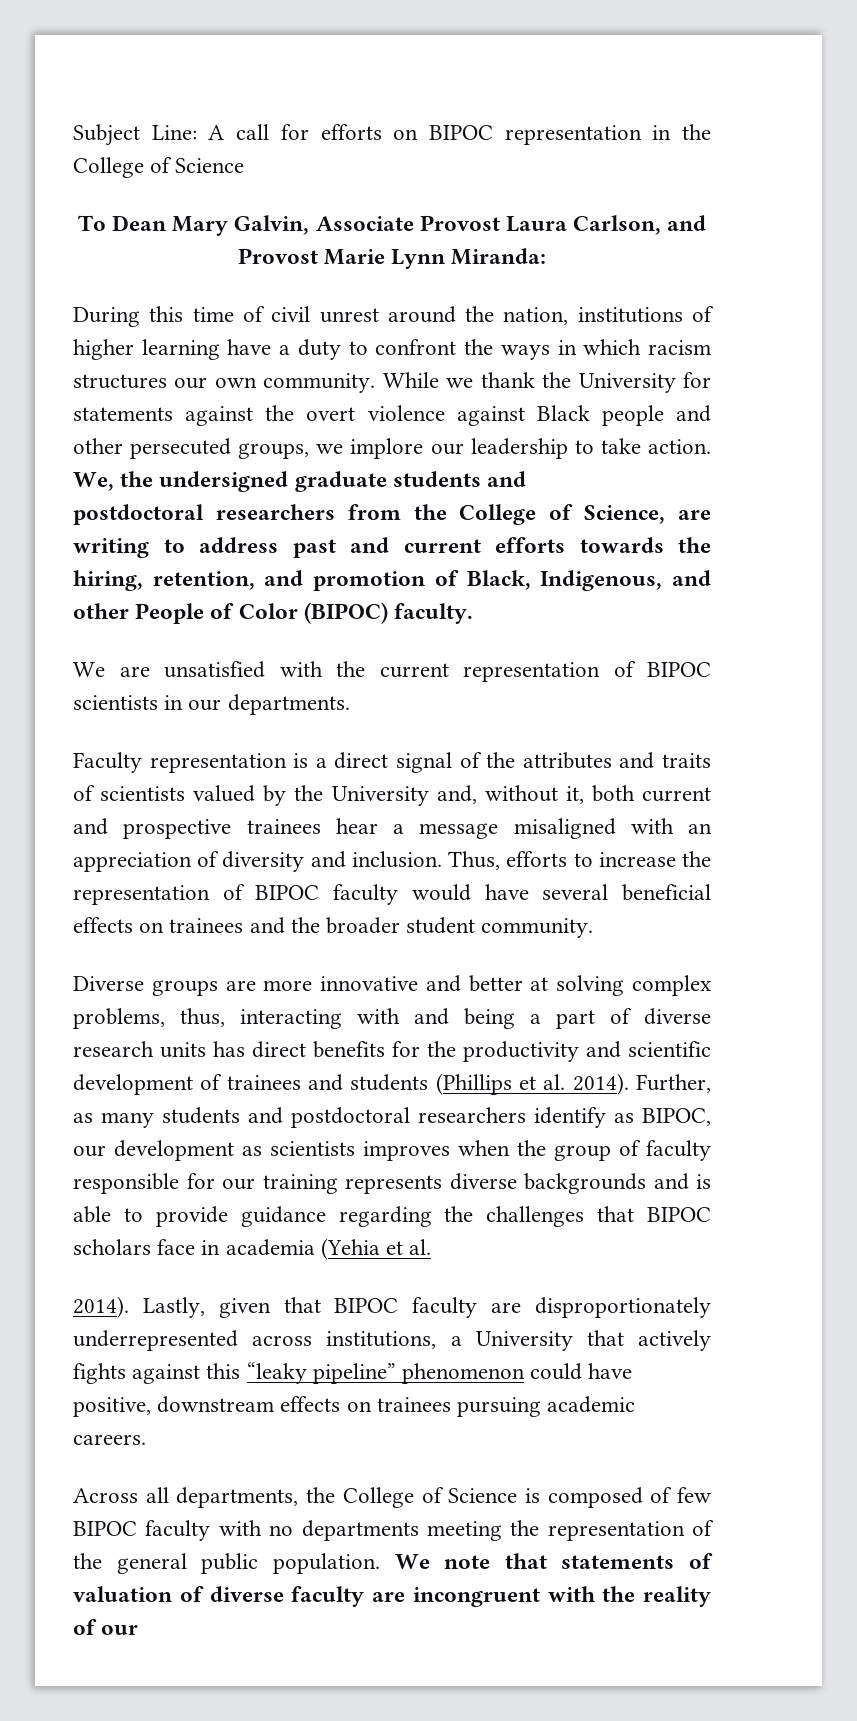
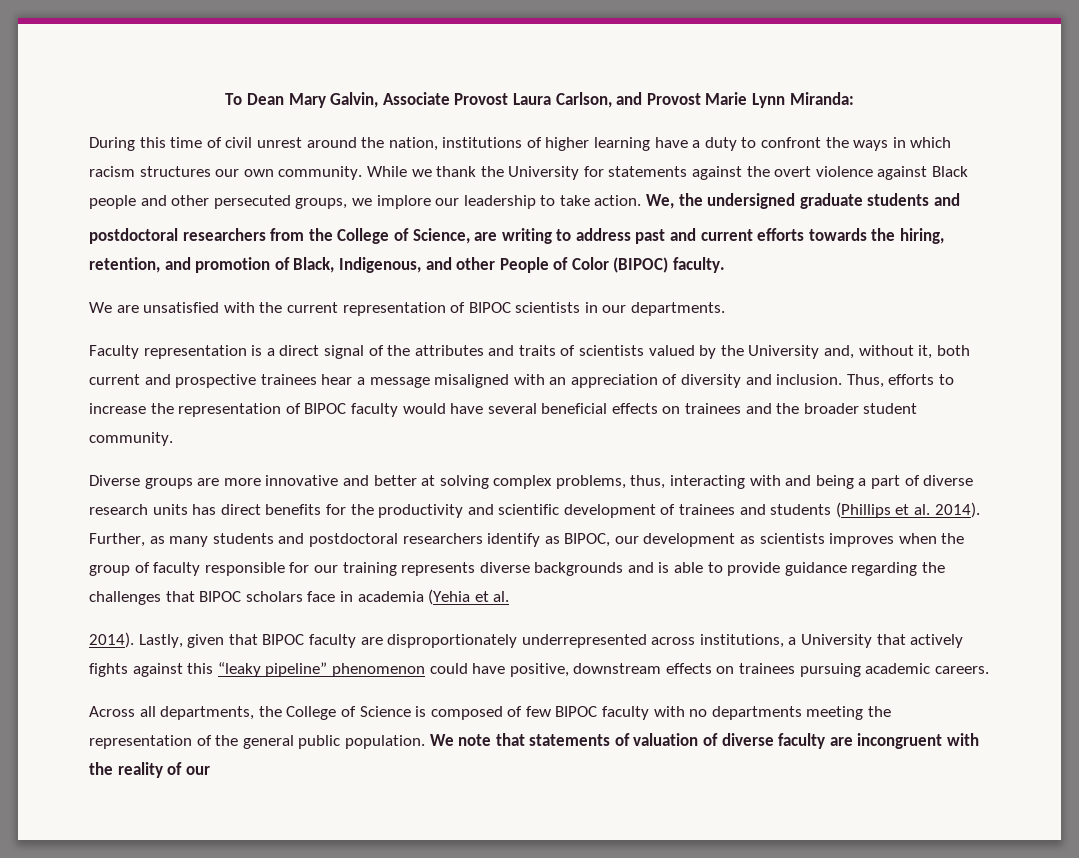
- Subject Line: A call for efforts on BIPOC representation in the College of Science

